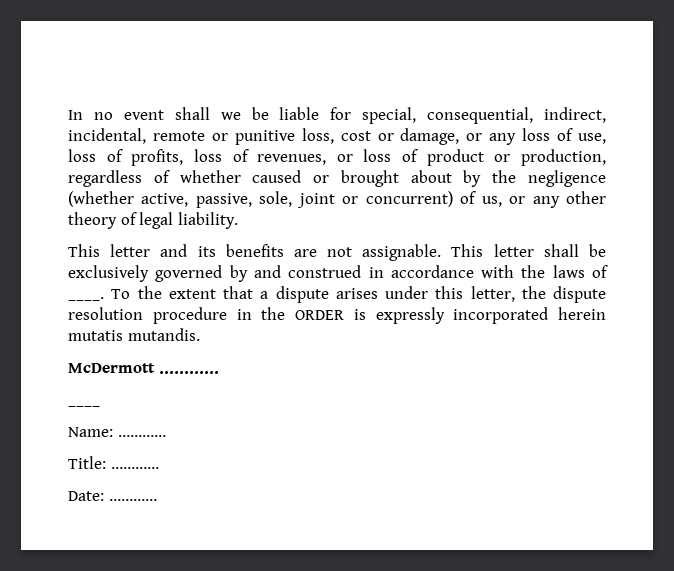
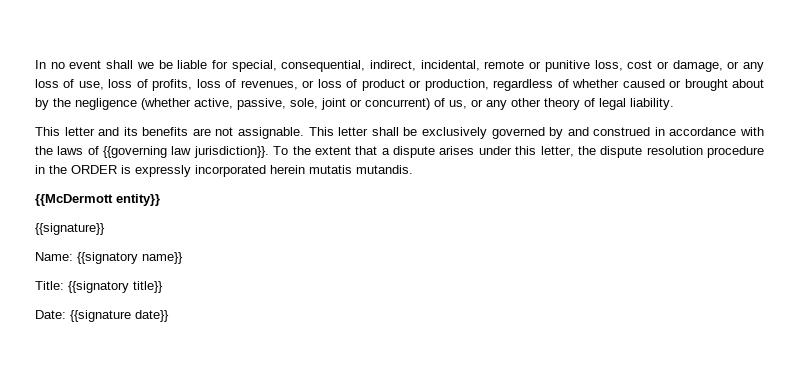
- This letter shall be exclusively governed by and construed in accordance with the laws of ____.
+ This letter shall be exclusively governed by and construed in accordance with the laws of {{governing law jurisdiction}}.
- McDermott …………
- ____
+ {{McDermott entity}}
+ {{signature}}
- Name: …………
+ Name: {{signatory name}}
- Title: …………
+ Title: {{signatory title}}
- Date: …………
+ Date: {{signature date}}

